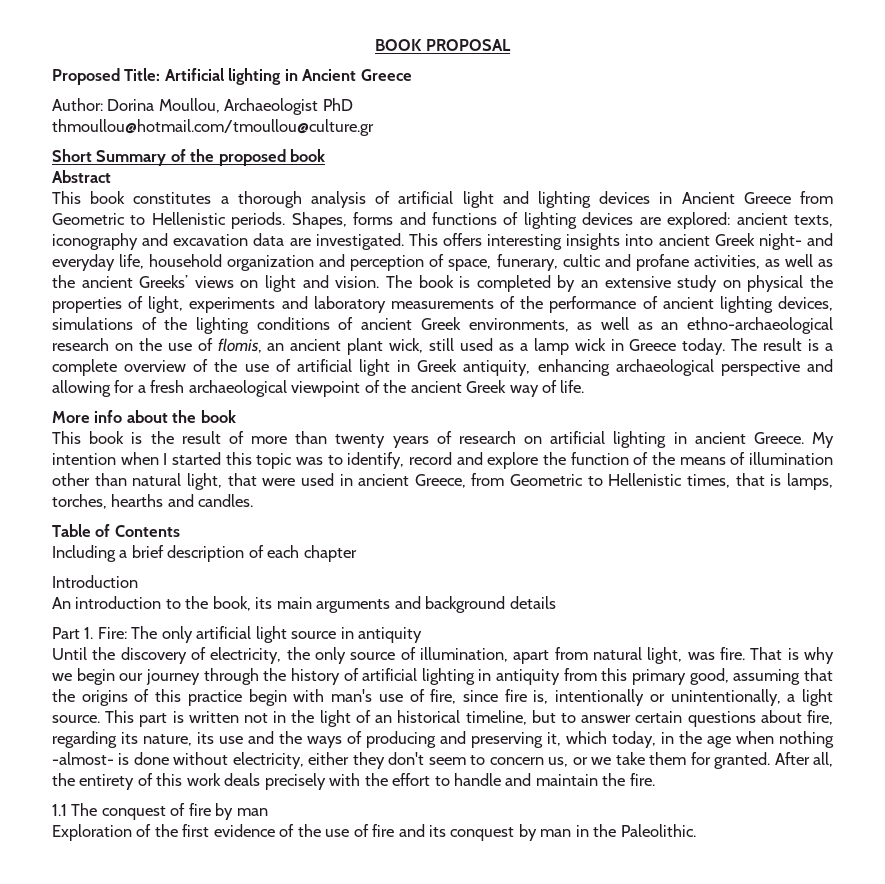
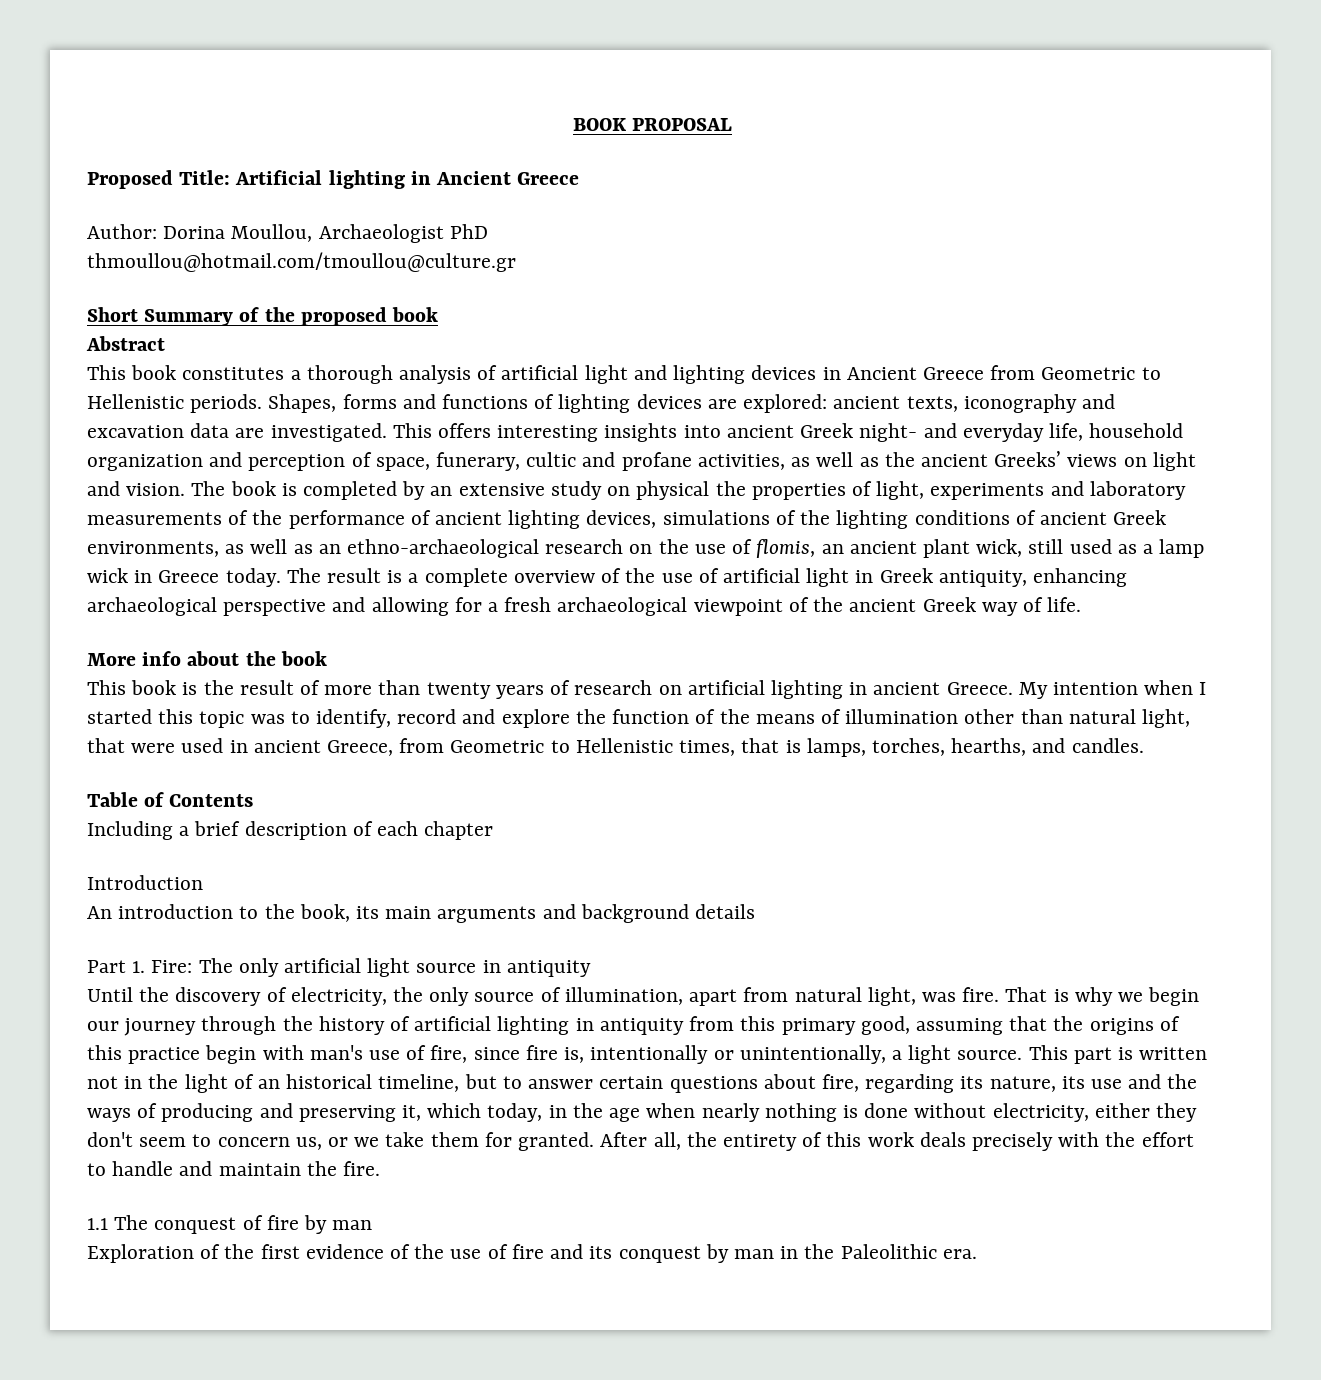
- My intention when I started this topic was to identify, record and explore the function of the means of illumination other than natural light, that were used in ancient Greece, from Geometric to Hellenistic times, that is lamps, torches, hearths and candles.
+ My intention when I started this topic was to identify, record and explore the function of the means of illumination other than natural light, that were used in ancient Greece, from Geometric to Hellenistic times, that is lamps, torches, hearths, and candles.
- This part is written not in the light of an historical timeline, but to answer certain questions about fire, regarding its nature, its use and the ways of producing and preserving it, which today, in the age when nothing -almost- is done without electricity, either they don't seem to concern us, or we take them for granted.
+ This part is written not in the light of an historical timeline, but to answer certain questions about fire, regarding its nature, its use and the ways of producing and preserving it, which today, in the age when nearly nothing is done without electricity, either they don't seem to concern us, or we take them for granted.
- Exploration of the first evidence of the use of fire and its conquest by man in the Paleolithic.
+ Exploration of the first evidence of the use of fire and its conquest by man in the Paleolithic era.

